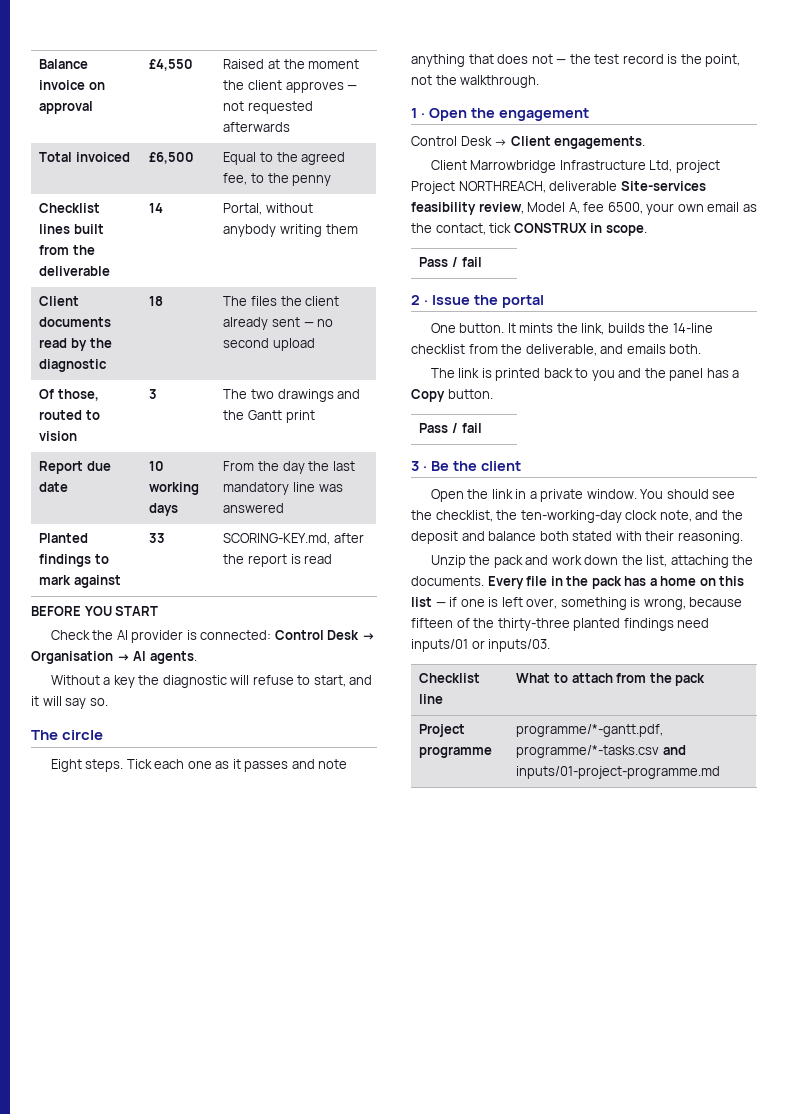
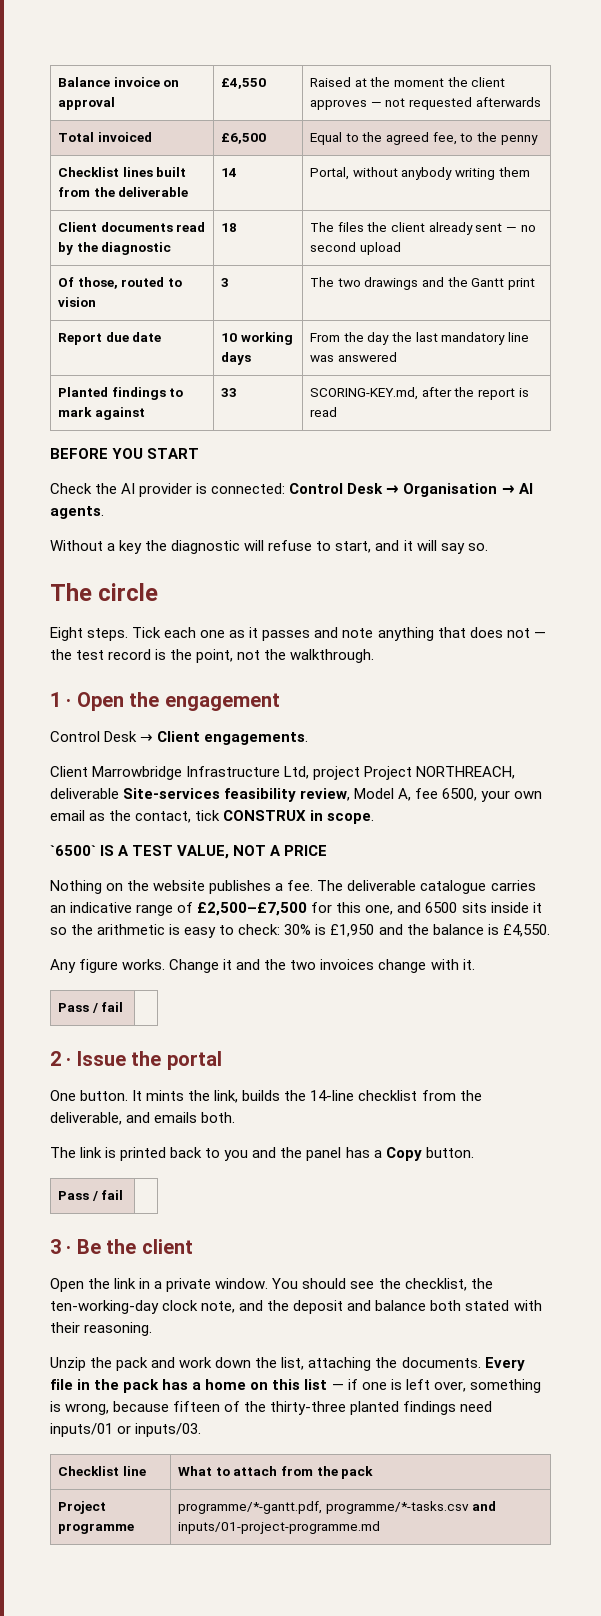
+ `6500` IS A TEST VALUE, NOT A PRICE
+ Nothing on the website publishes a fee. The deliverable catalogue carries an indicative range of £2,500–£7,500 for this one, and 6500 sits inside it so the arithmetic is easy to check: 30% is £1,950 and the balance is £4,550.
+ Any figure works. Change it and the two invoices change with it.

